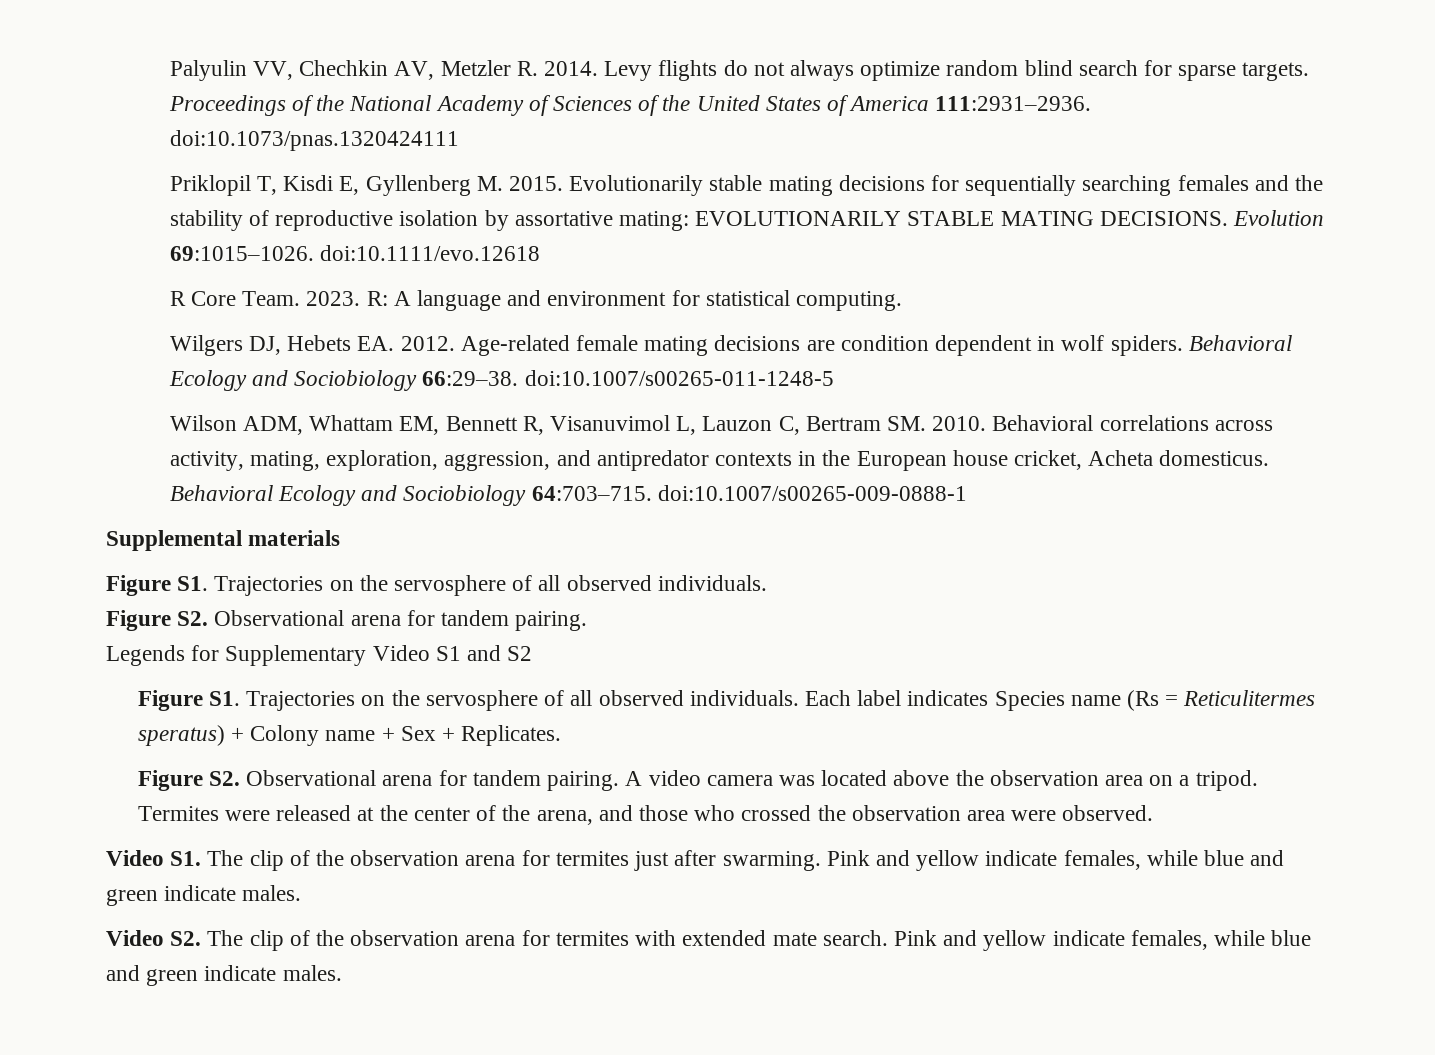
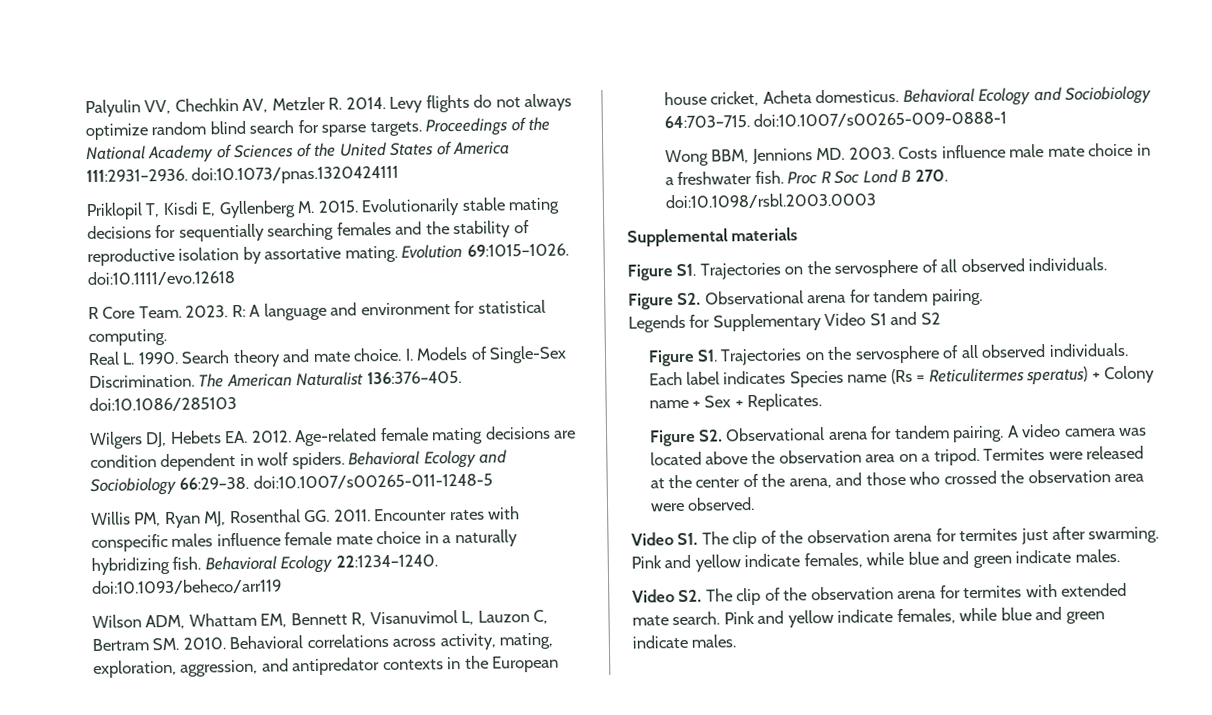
- Evolutionarily stable mating decisions for sequentially searching females and the stability of reproductive isolation by assortative mating: EVOLUTIONARILY STABLE MATING DECISIONS.
+ Evolutionarily stable mating decisions for sequentially searching females and the stability of reproductive isolation by assortative mating.
+ Real L. 1990. Search theory and mate choice. I. Models of Single-Sex Discrimination. The American Naturalist 136:376–405. doi:10.1086/285103
+ Willis PM, Ryan MJ, Rosenthal GG. 2011. Encounter rates with conspecific males influence female mate choice in a naturally hybridizing fish. Behavioral Ecology 22:1234–1240. doi:10.1093/beheco/arr119
+ Wong BBM, Jennions MD. 2003. Costs influence male mate choice in a freshwater fish. Proc R Soc Lond B 270. doi:10.1098/rsbl.2003.0003

